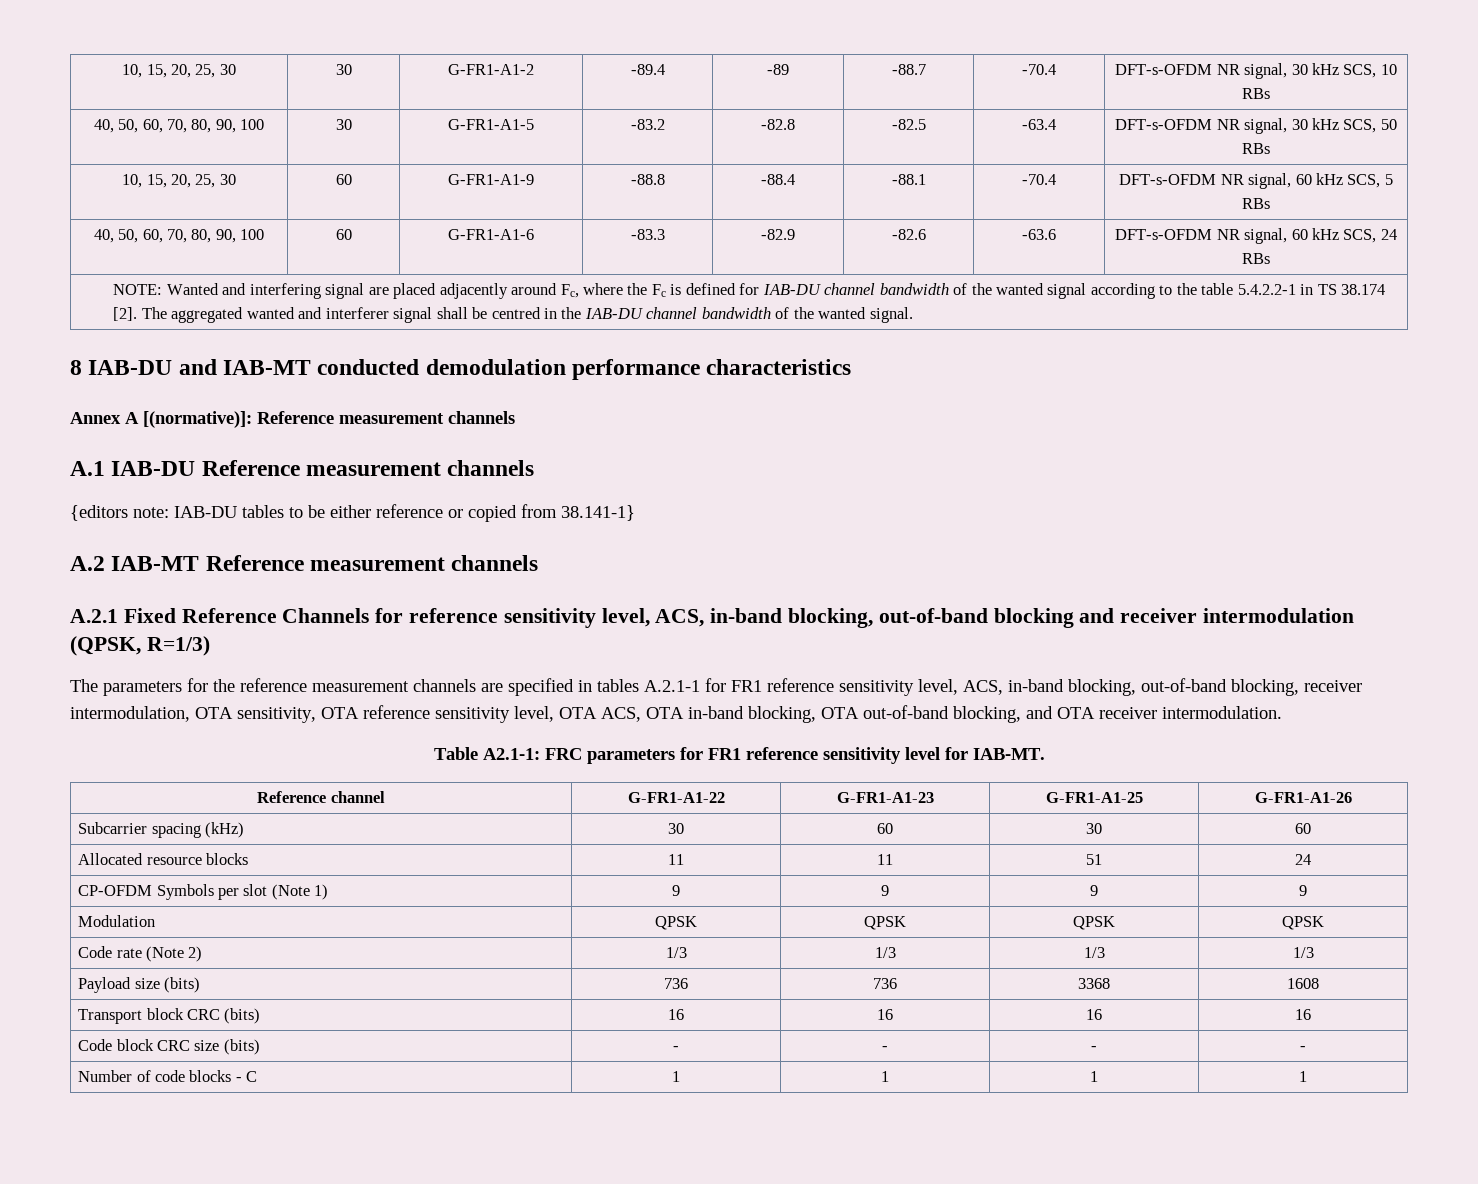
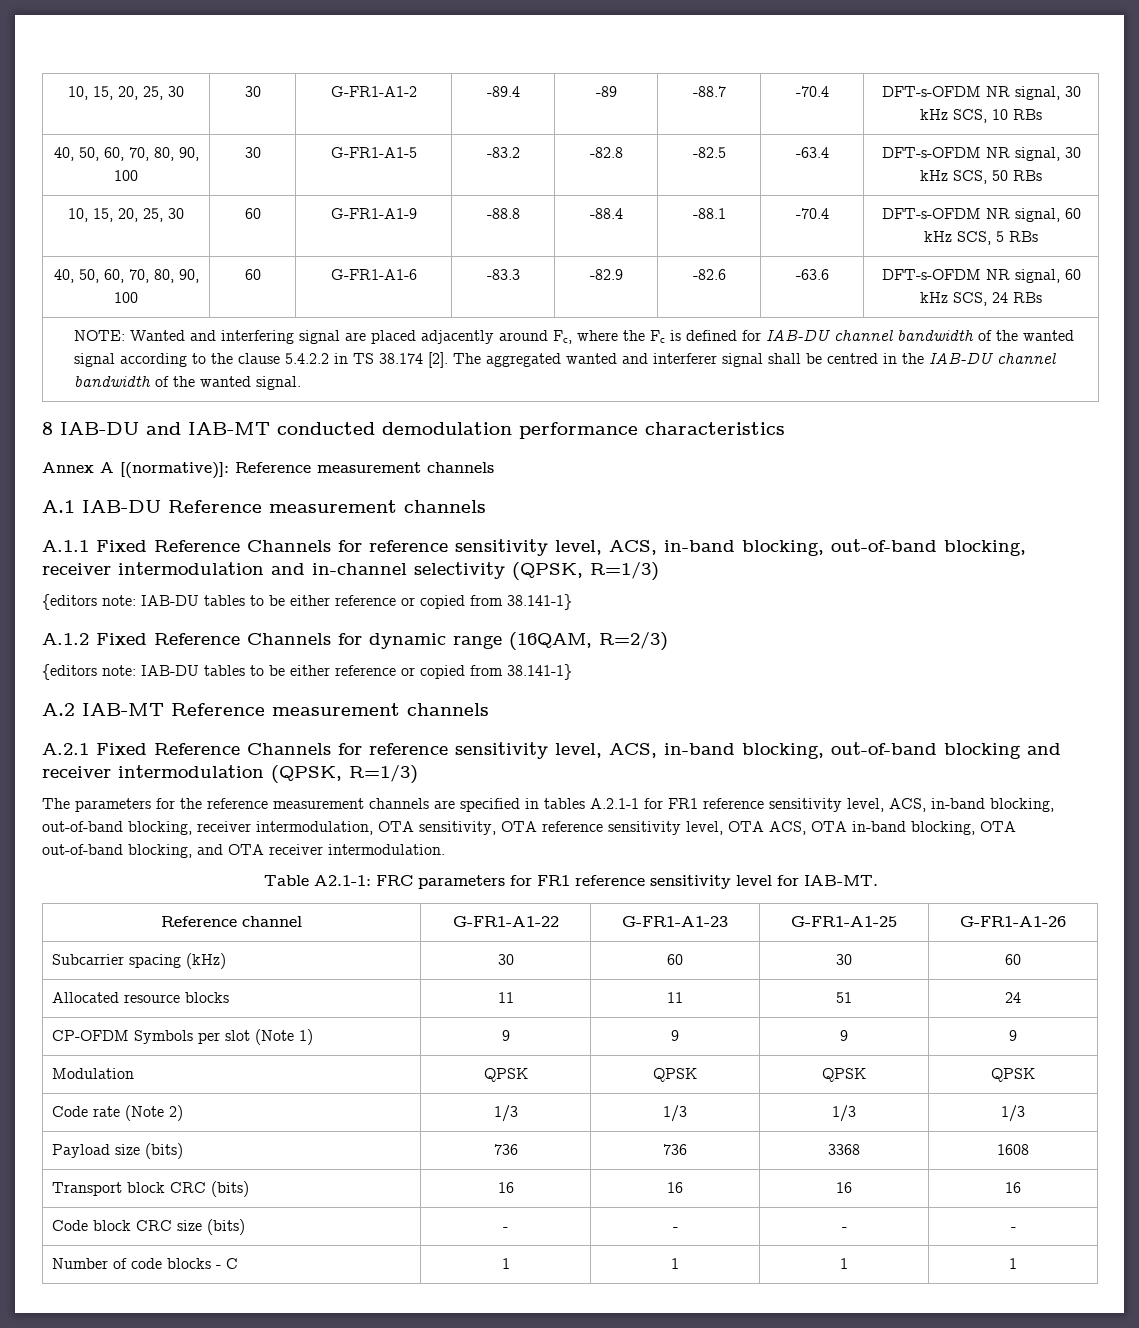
- NOTE: Wanted and interfering signal are placed adjacently around Fc, where the Fc is defined for IAB-DU channel bandwidth of the wanted signal according to the table 5.4.2.2-1 in TS 38.174 [2].
+ NOTE: Wanted and interfering signal are placed adjacently around Fc, where the Fc is defined for IAB-DU channel bandwidth of the wanted signal according to the clause 5.4.2.2 in TS 38.174 [2].
+ A.1.1 Fixed Reference Channels for reference sensitivity level, ACS, in-band blocking, out-of-band blocking, receiver intermodulation and in-channel selectivity (QPSK, R=1/3)
+ {editors note: IAB-DU tables to be either reference or copied from 38.141-1}
+ A.1.2 Fixed Reference Channels for dynamic range (16QAM, R=2/3)

